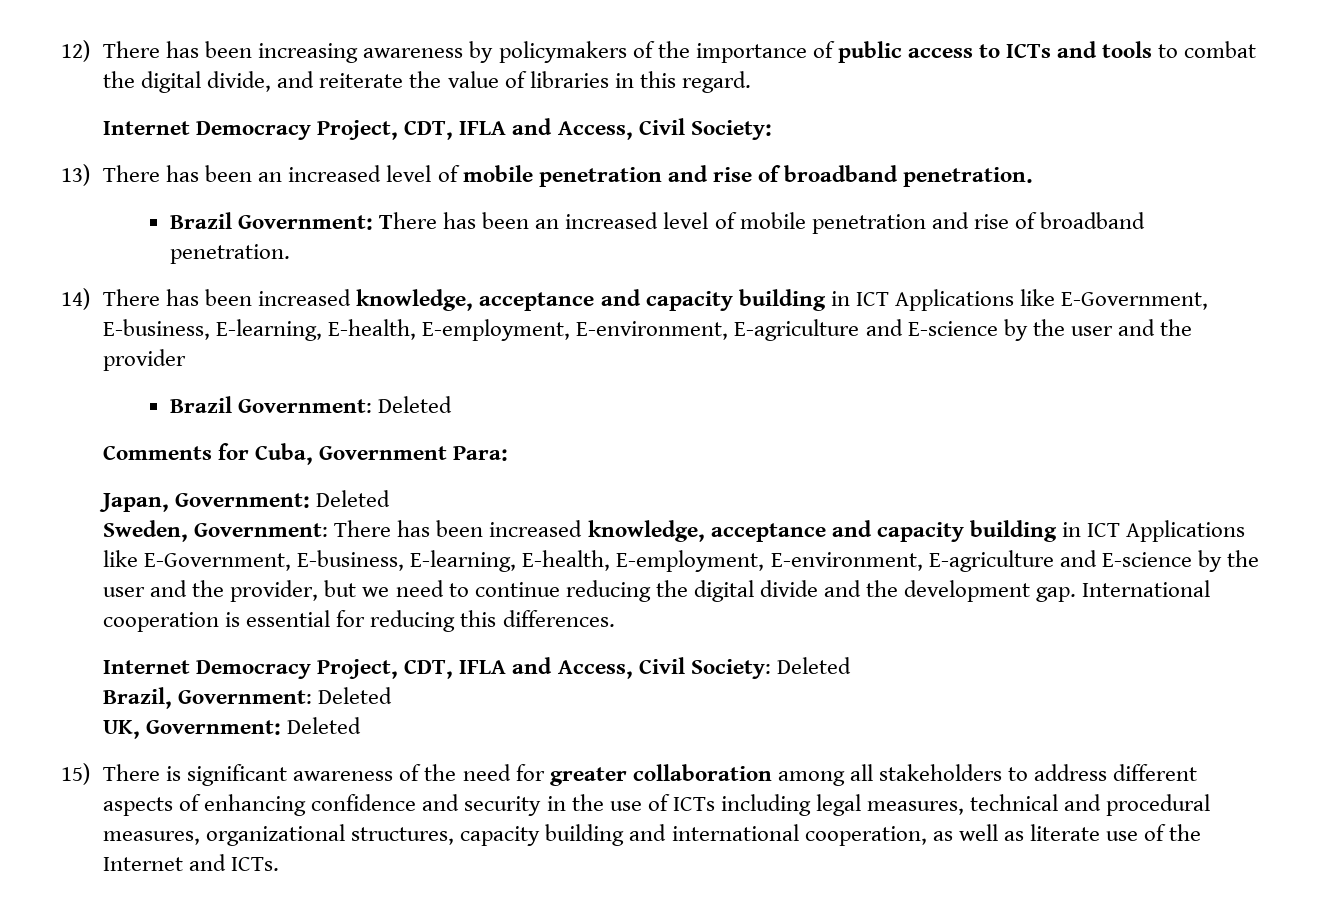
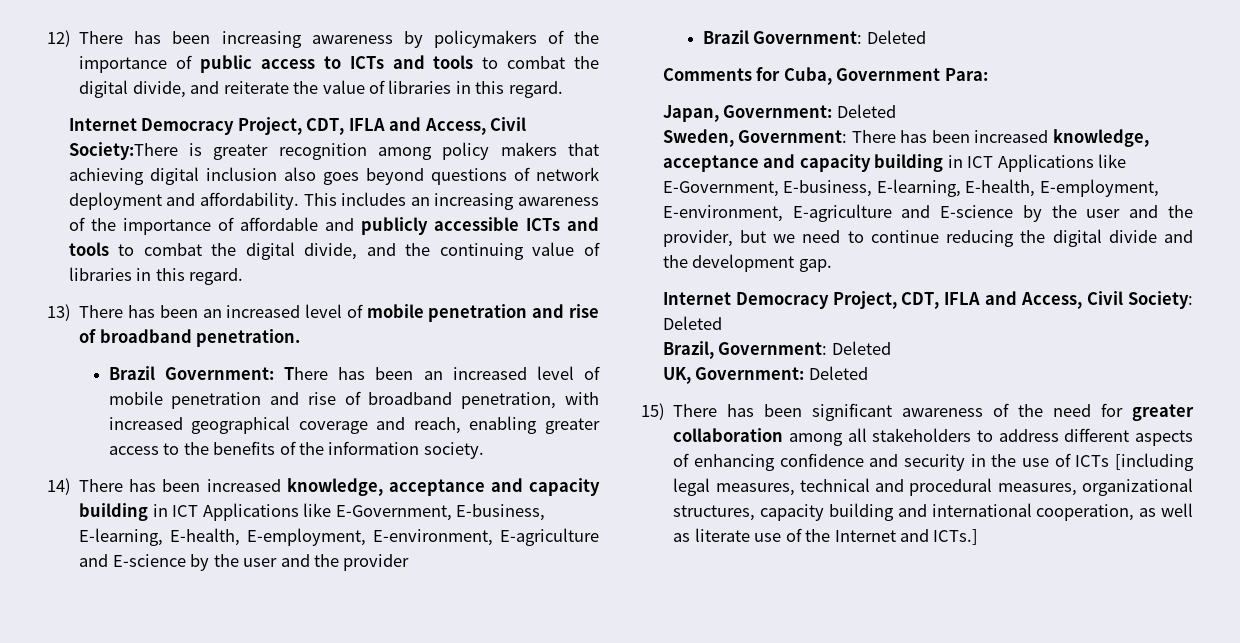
  12) There has been increasing awareness by policymakers of the importance of public access to ICTs and tools to combat the digital divide, and reiterate the value of libraries in this regard.
- Internet Democracy Project, CDT, IFLA and Access, Civil Society:
+ Internet Democracy Project, CDT, IFLA and Access, Civil Society:There is greater recognition among policy makers that achieving digital inclusion also goes beyond questions of network deployment and affordability. This includes an increasing awareness of the importance of affordable and publicly accessible ICTs and tools to combat the digital divide, and the continuing value of libraries in this regard.
- Brazil Government: There has been an increased level of mobile penetration and rise of broadband penetration.
+ Brazil Government: There has been an increased level of mobile penetration and rise of broadband penetration, with increased geographical coverage and reach, enabling greater access to the benefits of the information society.
- International cooperation is essential for reducing this differences.
- 15) There is significant awareness of the need for greater collaboration among all stakeholders to address different aspects of enhancing confidence and security in the use of ICTs including legal measures, technical and procedural measures, organizational structures, capacity building and international cooperation, as well as literate use of the Internet and ICTs.
+ 15) There has been significant awareness of the need for greater collaboration among all stakeholders to address different aspects of enhancing confidence and security in the use of ICTs [including legal measures, technical and procedural measures, organizational structures, capacity building and international cooperation, as well as literate use of the Internet and ICTs.]

